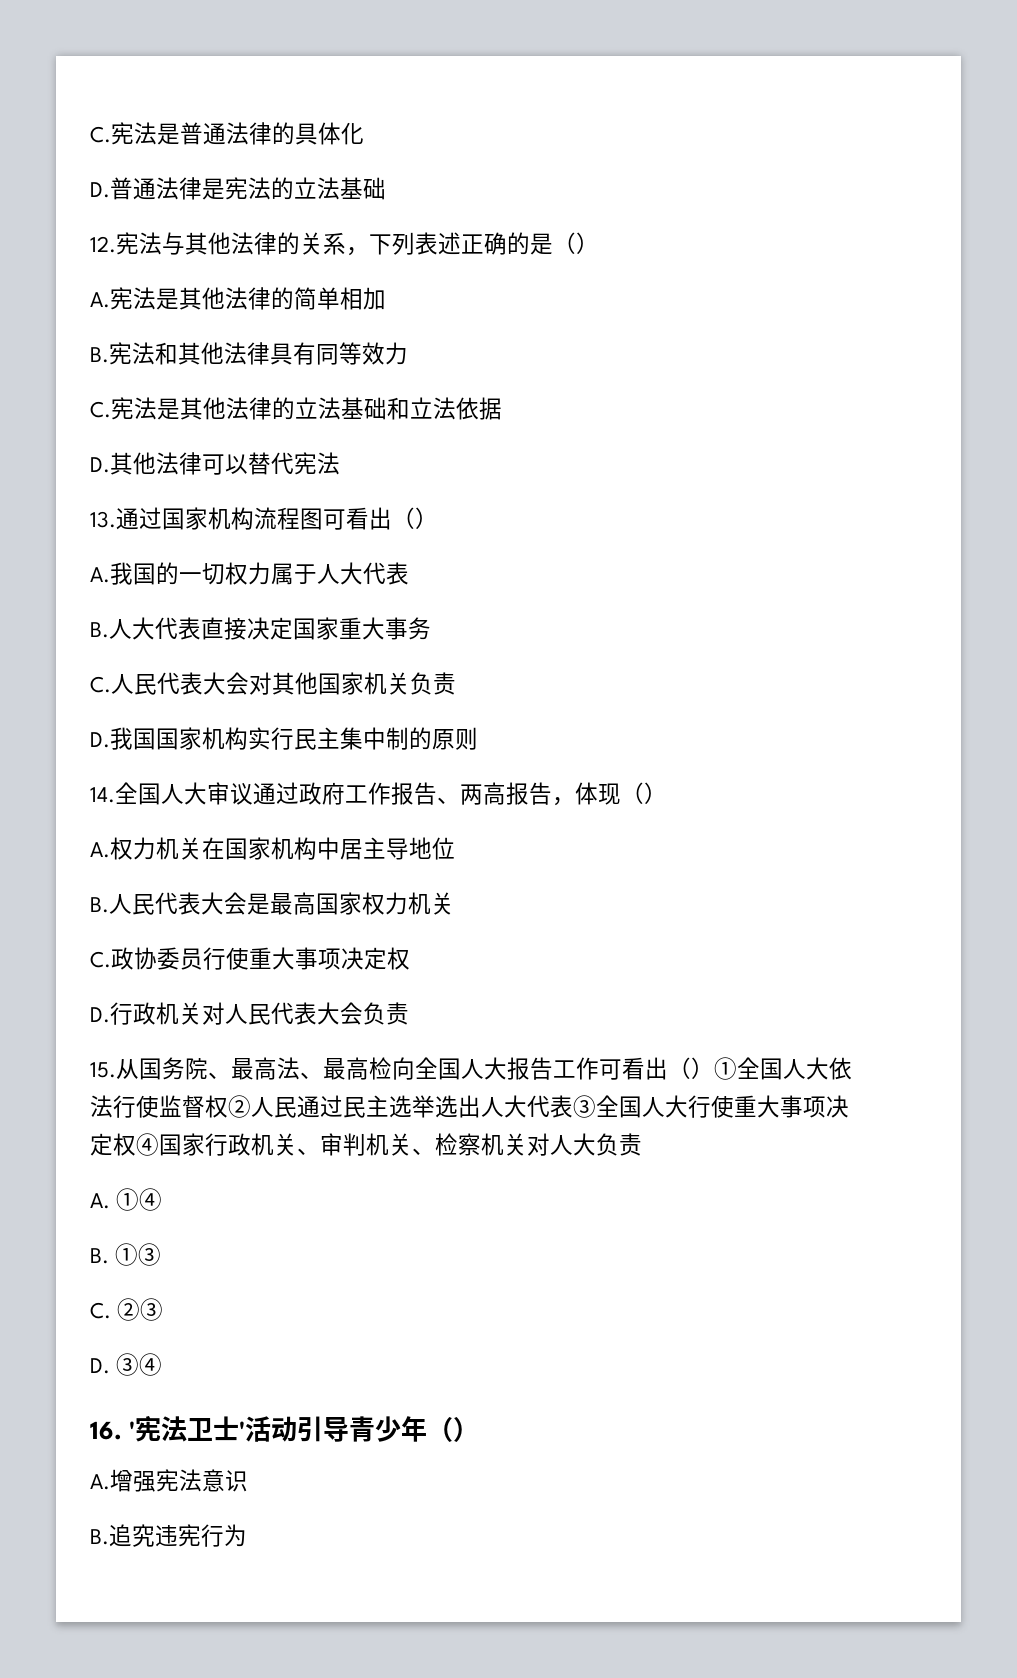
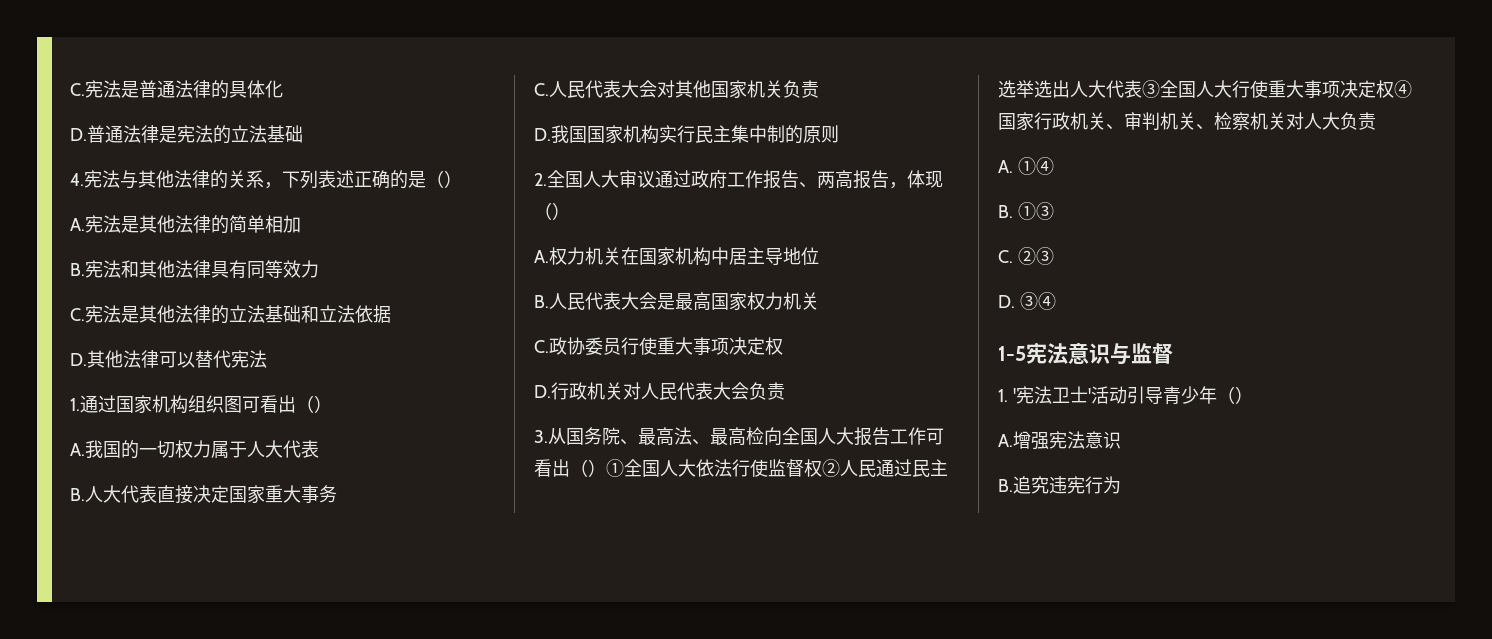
- 12.宪法与其他法律的关系，下列表述正确的是（）
+ 4.宪法与其他法律的关系，下列表述正确的是（）
- 13.通过国家机构流程图可看出（）
+ 1.通过国家机构组织图可看出（）
- 14.全国人大审议通过政府工作报告、两高报告，体现（）
+ 2.全国人大审议通过政府工作报告、两高报告，体现（）
- 15.从国务院、最高法、最高检向全国人大报告工作可看出（）①全国人大依法行使监督权②人民通过民主选举选出人大代表③全国人大行使重大事项决定权④国家行政机关、审判机关、检察机关对人大负责
+ 3.从国务院、最高法、最高检向全国人大报告工作可看出（）①全国人大依法行使监督权②人民通过民主选举选出人大代表③全国人大行使重大事项决定权④国家行政机关、审判机关、检察机关对人大负责
- 16. '宪法卫士'活动引导青少年（）
+ 1-5宪法意识与监督
+ 1. '宪法卫士'活动引导青少年（）

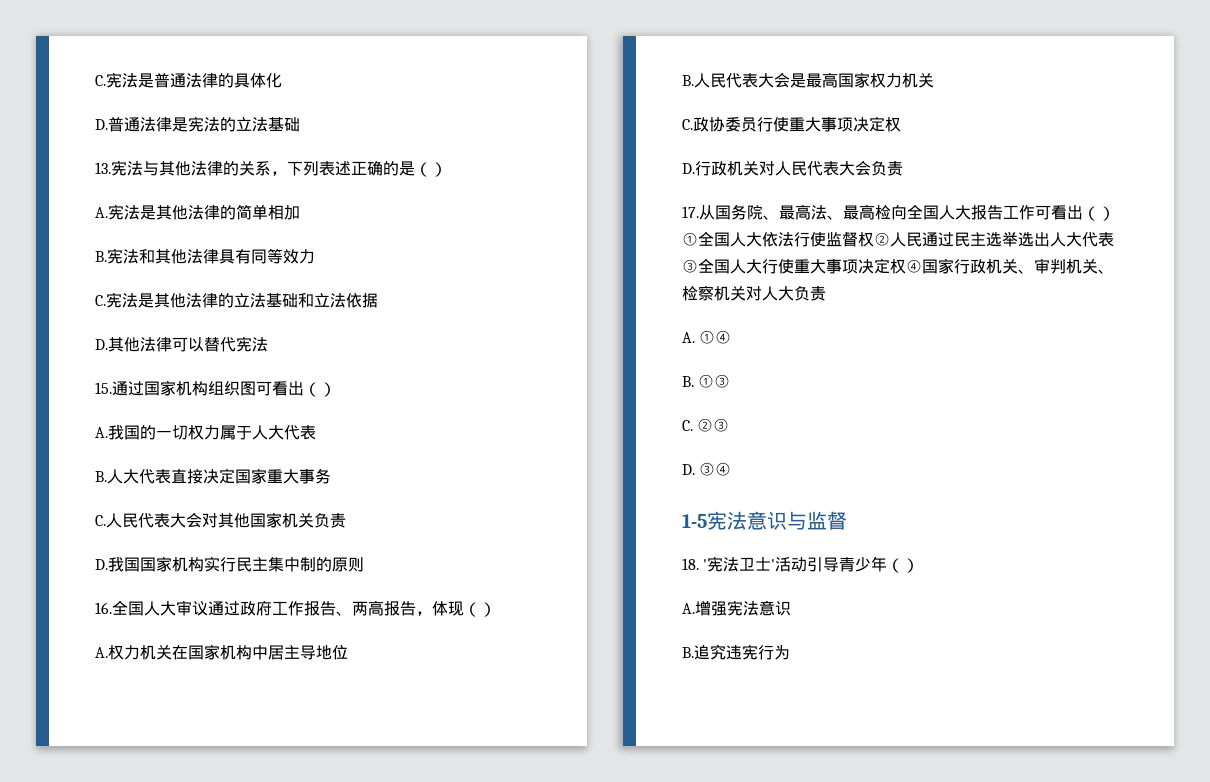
- 4.宪法与其他法律的关系，下列表述正确的是（）
+ 13.宪法与其他法律的关系，下列表述正确的是（）
- 1.通过国家机构组织图可看出（）
+ 15.通过国家机构组织图可看出（）
- 2.全国人大审议通过政府工作报告、两高报告，体现（）
+ 16.全国人大审议通过政府工作报告、两高报告，体现（）
- 3.从国务院、最高法、最高检向全国人大报告工作可看出（）①全国人大依法行使监督权②人民通过民主选举选出人大代表③全国人大行使重大事项决定权④国家行政机关、审判机关、检察机关对人大负责
+ 17.从国务院、最高法、最高检向全国人大报告工作可看出（）①全国人大依法行使监督权②人民通过民主选举选出人大代表③全国人大行使重大事项决定权④国家行政机关、审判机关、检察机关对人大负责
- 1. '宪法卫士'活动引导青少年（）
+ 18. '宪法卫士'活动引导青少年（）

